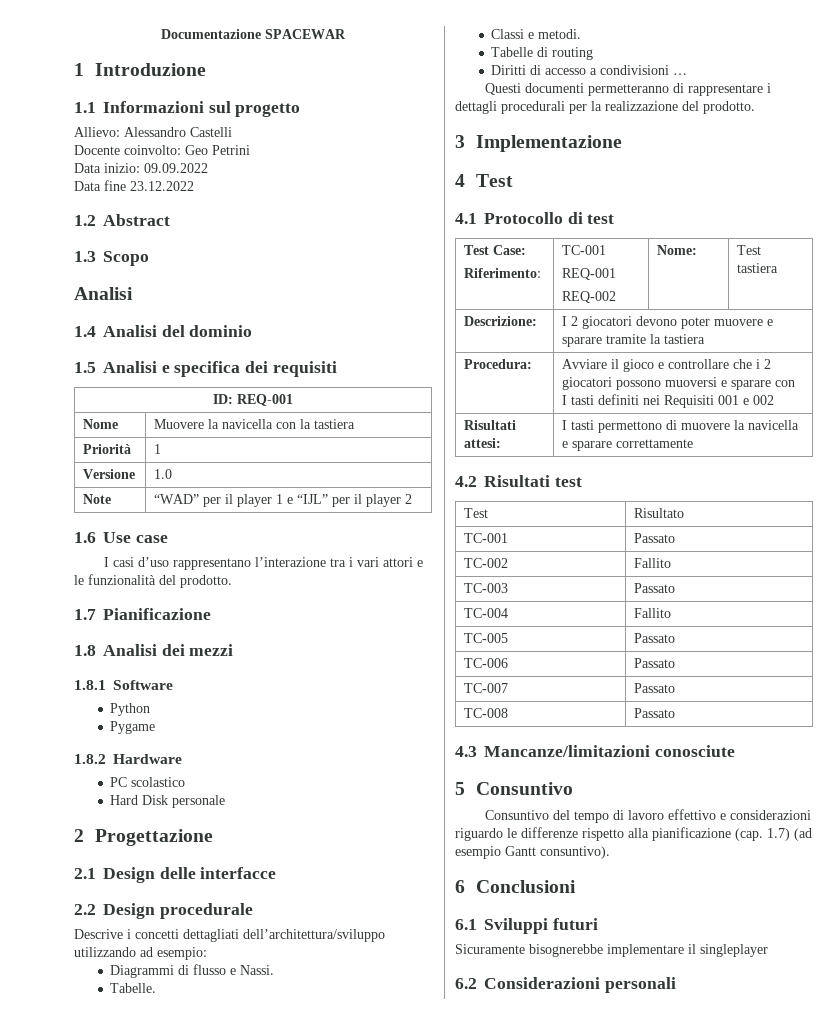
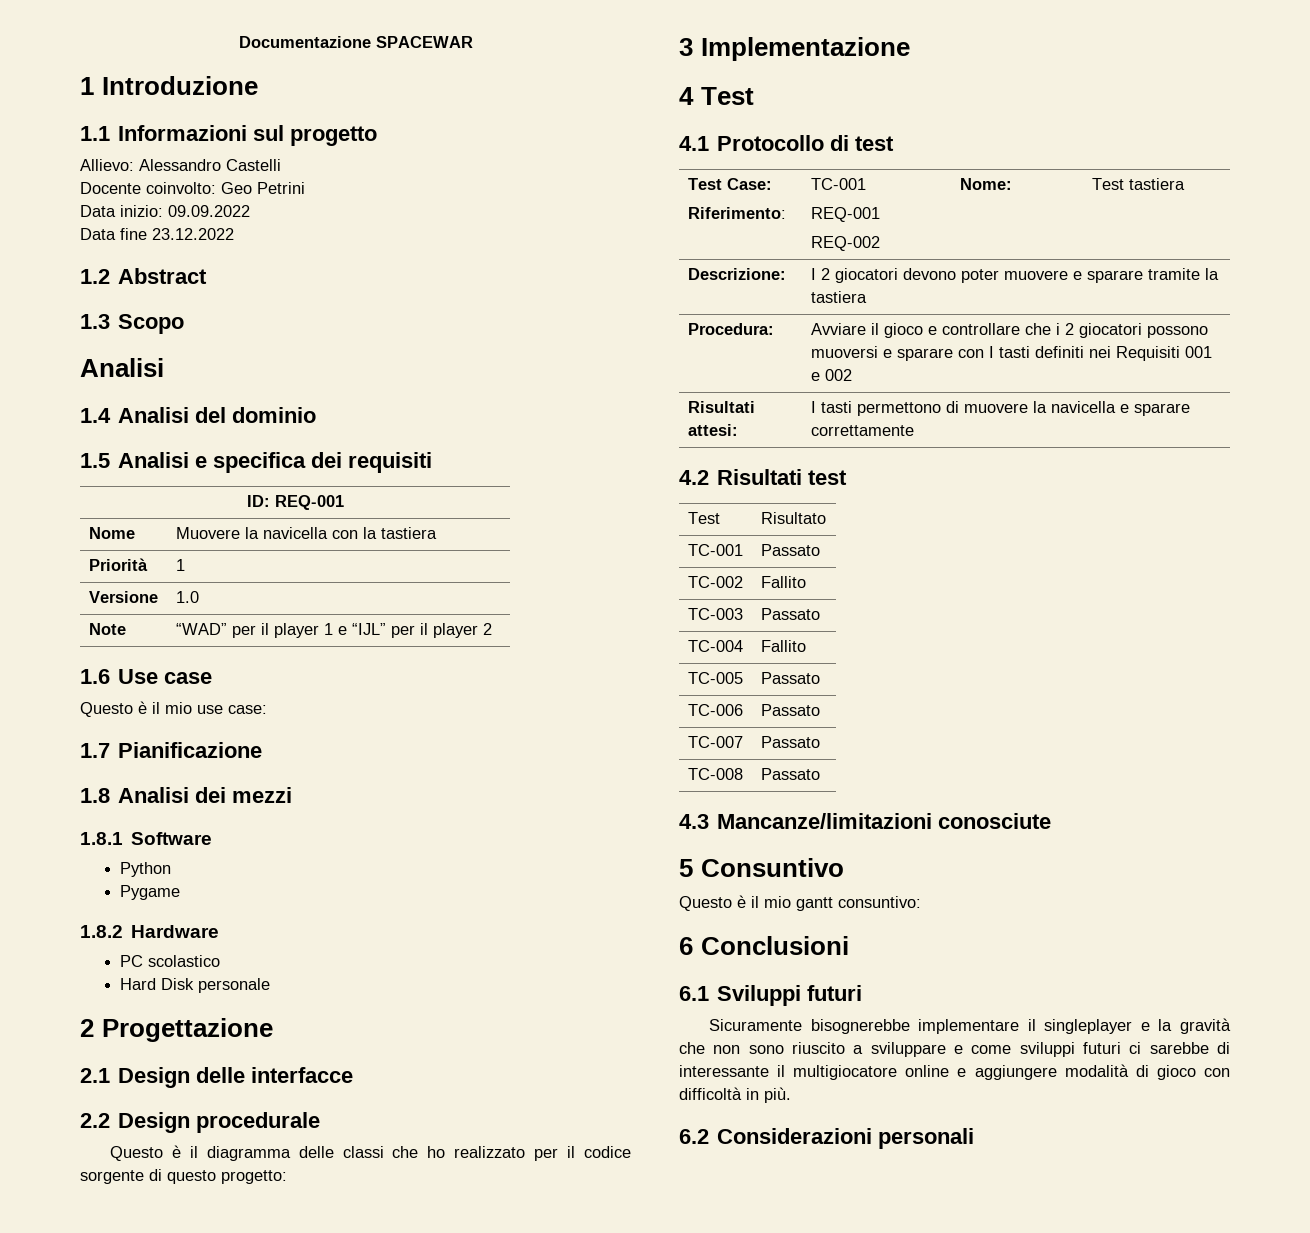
- I casi d’uso rappresentano l’interazione tra i vari attori e le funzionalità del prodotto.
+ Questo è il mio use case:
- Descrive i concetti dettagliati dell’architettura/sviluppo utilizzando ad esempio:
- Diagrammi di flusso e Nassi.
- Tabelle.
- Classi e metodi.
- Tabelle di routing
- Diritti di accesso a condivisioni …
- Questi documenti permetteranno di rappresentare i dettagli procedurali per la realizzazione del prodotto.
+ Questo è il diagramma delle classi che ho realizzato per il codice sorgente di questo progetto:
- Consuntivo del tempo di lavoro effettivo e considerazioni riguardo le differenze rispetto alla pianificazione (cap. 1.7) (ad esempio Gantt consuntivo).
+ Questo è il mio gantt consuntivo:
- Sicuramente bisognerebbe implementare il singleplayer
+ Sicuramente bisognerebbe implementare il singleplayer e la gravità che non sono riuscito a sviluppare e come sviluppi futuri ci sarebbe di interessante il multigiocatore online e aggiungere modalità di gioco con difficoltà in più.

